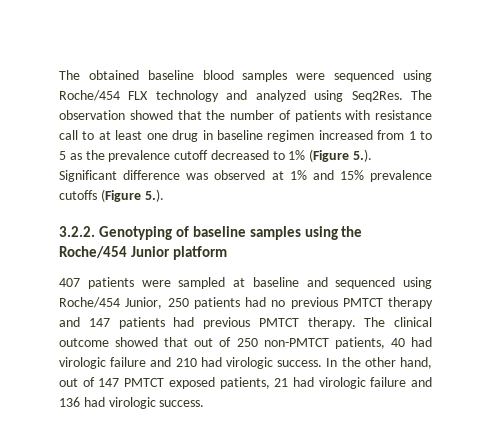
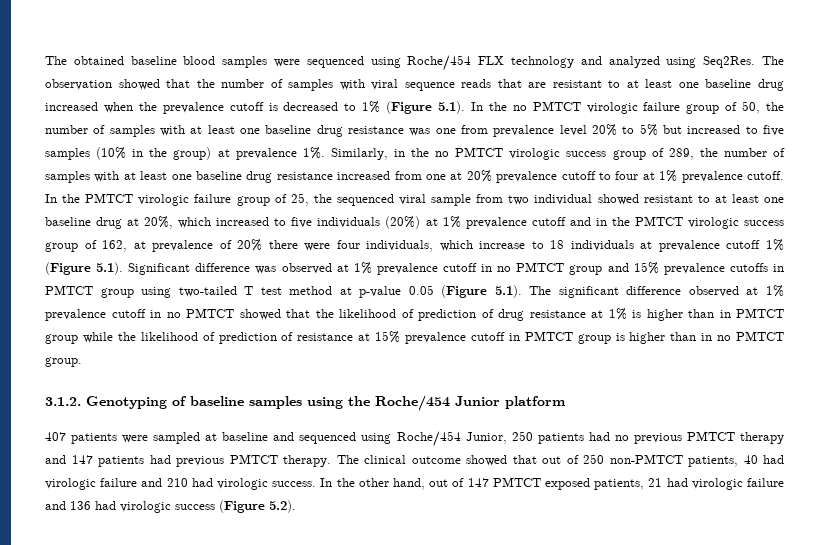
- The observation showed that the number of patients with resistance call to at least one drug in baseline regimen increased from 1 to 5 as the prevalence cutoff decreased to 1% (Figure 5.). Significant difference was observed at 1% and 15% prevalence cutoffs (Figure 5.).
- 3.2.2. Genotyping of baseline samples using the Roche/454 Junior platform
+ The observation showed that the number of samples with viral sequence reads that are resistant to at least one baseline drug increased when the prevalence cutoff is decreased to 1% (Figure 5.1). In the no PMTCT virologic failure group of 50, the number of samples with at least one baseline drug resistance was one from prevalence level 20% to 5% but increased to five samples (10% in the group) at prevalence 1%. Similarly, in the no PMTCT virologic success group of 289, the number of samples with at least one baseline drug resistance increased from one at 20% prevalence cutoff to four at 1% prevalence cutoff. In the PMTCT virologic failure group of 25, the sequenced viral sample from two individual showed resistant to at least one baseline drug at 20%, which increased to five individuals (20%) at 1% prevalence cutoff and in the PMTCT virologic success group of 162, at prevalence of 20% there were four individuals, which increase to 18 individuals at prevalence cutoff 1% (Figure 5.1). Significant difference was observed at 1% prevalence cutoff in no PMTCT group and 15% prevalence cutoffs in PMTCT group using two-tailed T test method at p-value 0.05 (Figure 5.1). The significant difference observed at 1% prevalence cutoff in no PMTCT showed that the likelihood of prediction of drug resistance at 1% is higher than in PMTCT group while the likelihood of prediction of resistance at 15% prevalence cutoff in PMTCT group is higher than in no PMTCT group.
+ 3.1.2. Genotyping of baseline samples using the Roche/454 Junior platform
- In the other hand, out of 147 PMTCT exposed patients, 21 had virologic failure and 136 had virologic success.
+ In the other hand, out of 147 PMTCT exposed patients, 21 had virologic failure and 136 had virologic success (Figure 5.2).

